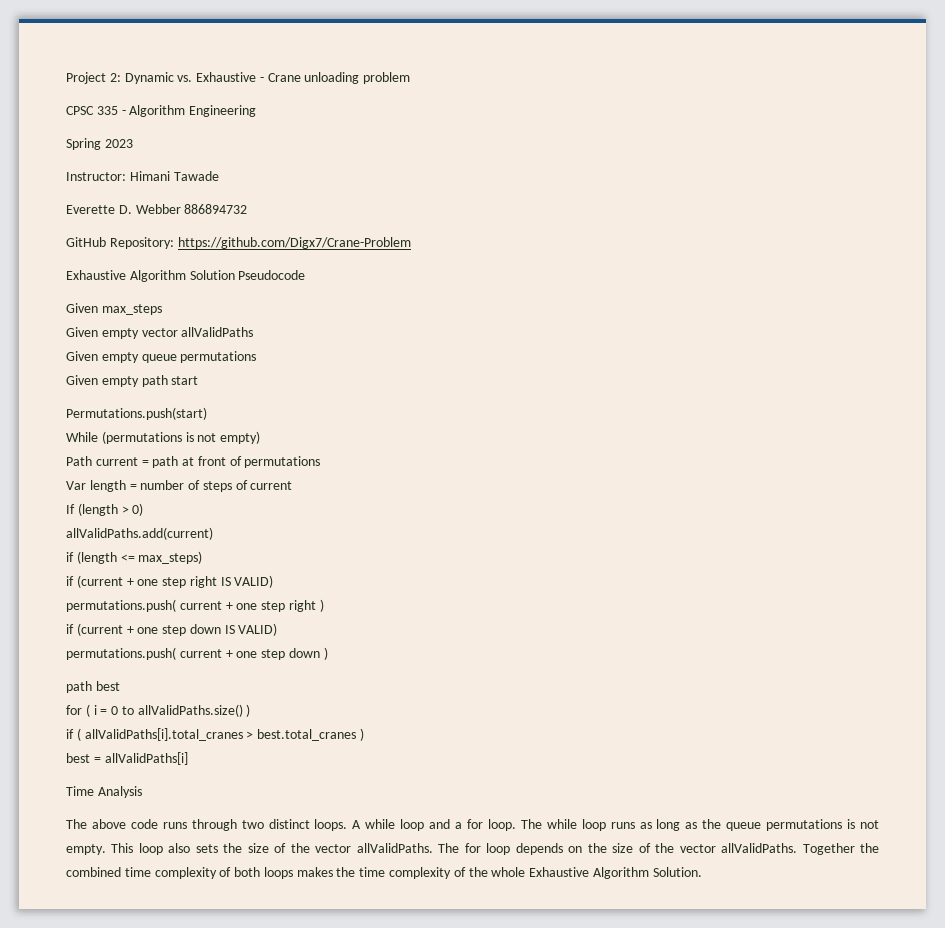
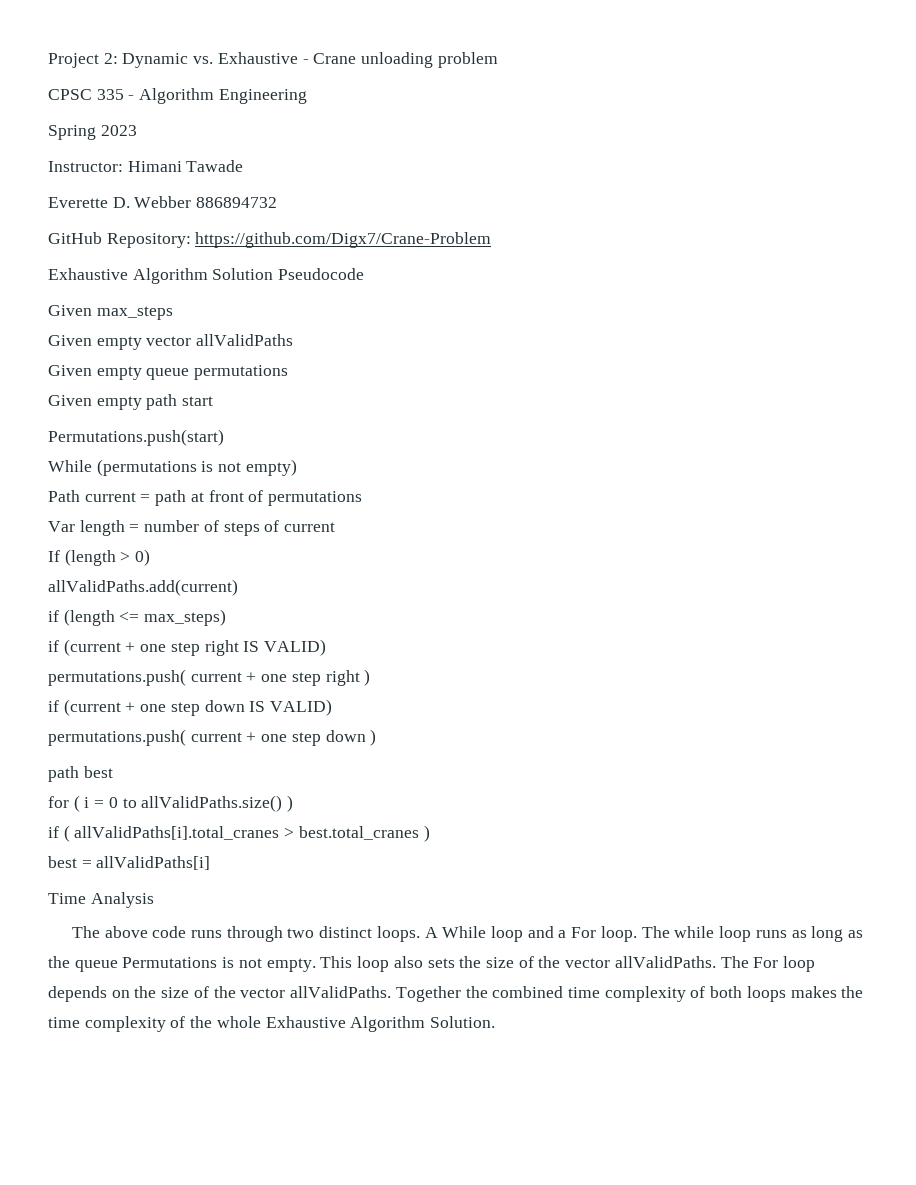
- A while loop and a for loop.
+ A While loop and a For loop.
- The while loop runs as long as the queue permutations is not empty.
+ The while loop runs as long as the queue Permutations is not empty.
- The for loop depends on the size of the vector allValidPaths.
+ The For loop depends on the size of the vector allValidPaths.

